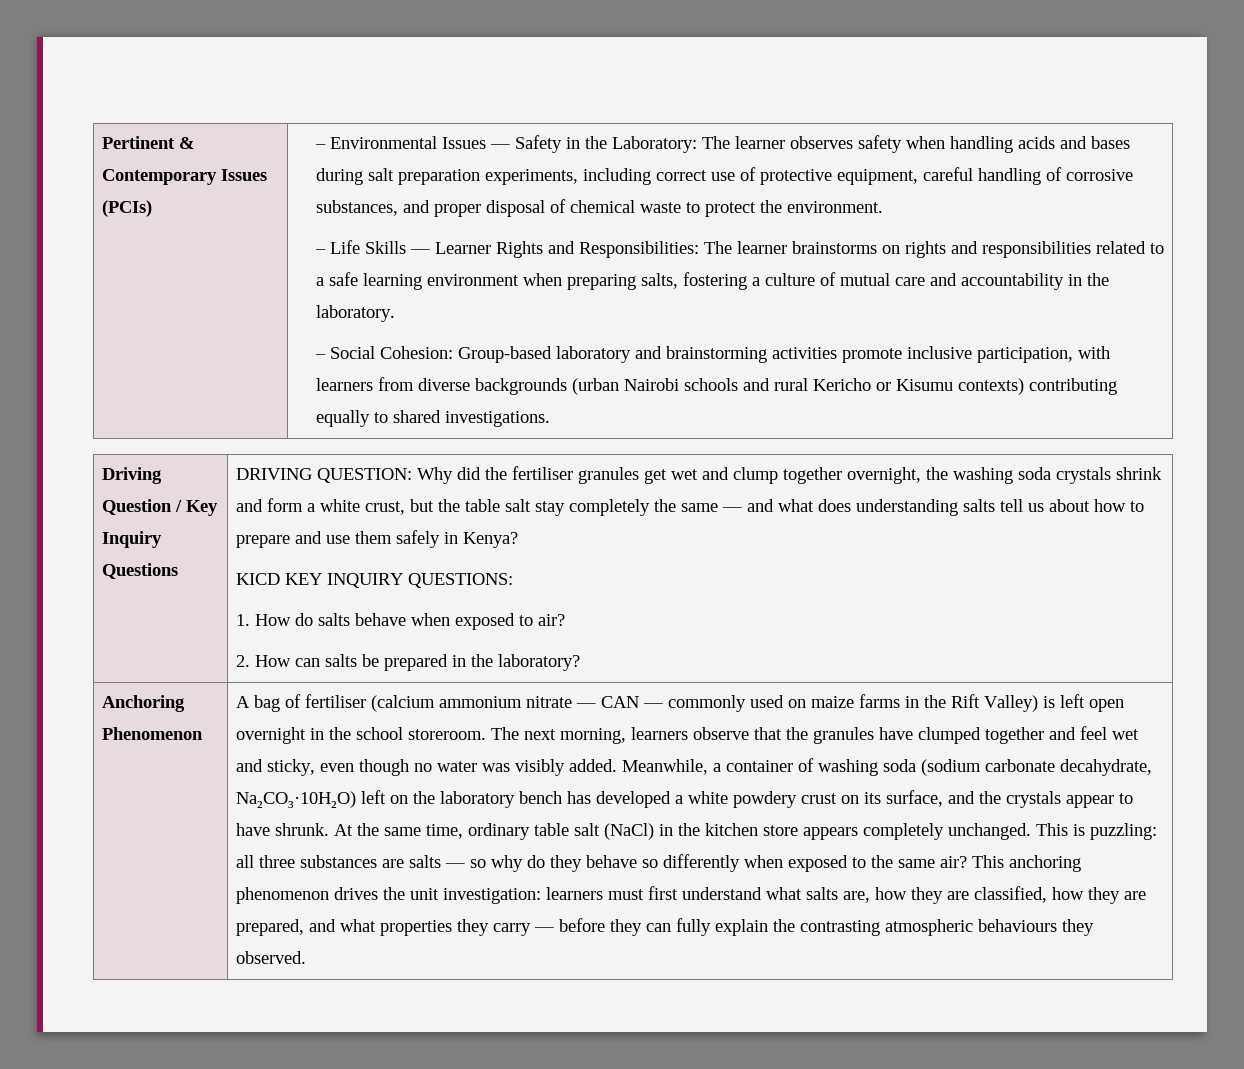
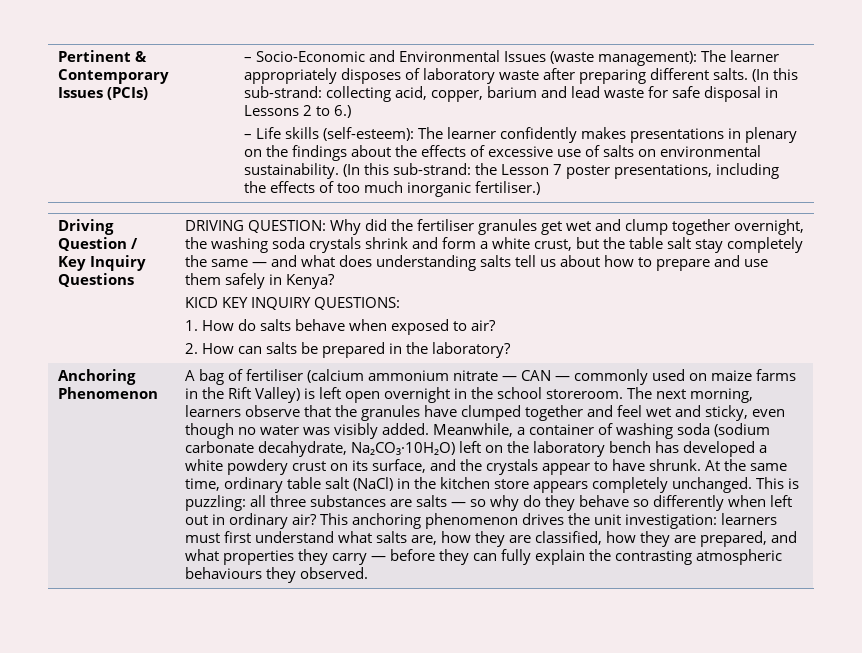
- – Environmental Issues — Safety in the Laboratory: The learner observes safety when handling acids and bases during salt preparation experiments, including correct use of protective equipment, careful handling of corrosive substances, and proper disposal of chemical waste to protect the environment.
- – Life Skills — Learner Rights and Responsibilities: The learner brainstorms on rights and responsibilities related to a safe learning environment when preparing salts, fostering a culture of mutual care and accountability in the laboratory.
- – Social Cohesion: Group-based laboratory and brainstorming activities promote inclusive participation, with learners from diverse backgrounds (urban Nairobi schools and rural Kericho or Kisumu contexts) contributing equally to shared investigations.
+ – Socio-Economic and Environmental Issues (waste management): The learner appropriately disposes of laboratory waste after preparing different salts. (In this sub-strand: collecting acid, copper, barium and lead waste for safe disposal in Lessons 2 to 6.)
+ – Life skills (self-esteem): The learner confidently makes presentations in plenary on the findings about the effects of excessive use of salts on environmental sustainability. (In this sub-strand: the Lesson 7 poster presentations, including the effects of too much inorganic fertiliser.)
- This is puzzling: all three substances are salts — so why do they behave so differently when exposed to the same air?
+ This is puzzling: all three substances are salts — so why do they behave so differently when left out in ordinary air?

